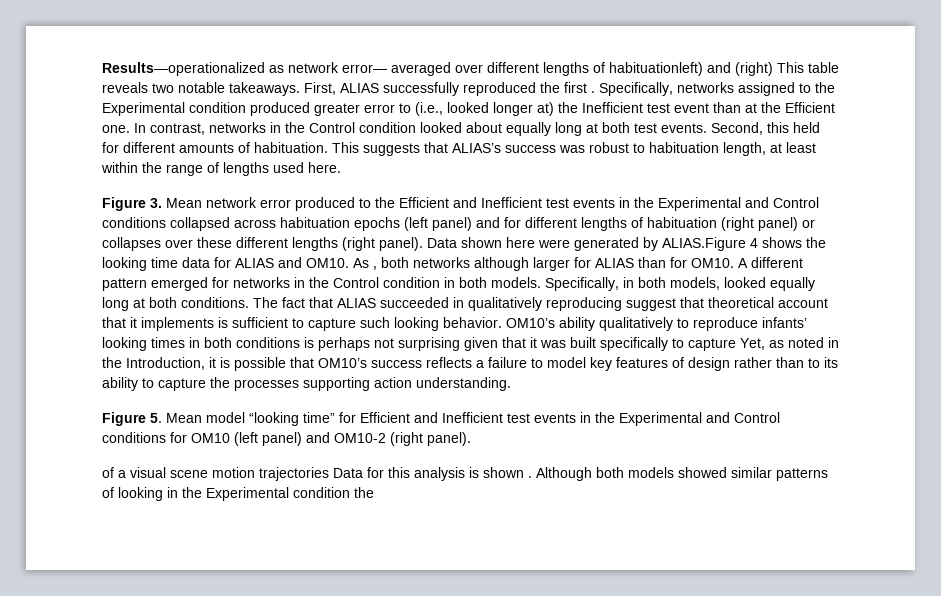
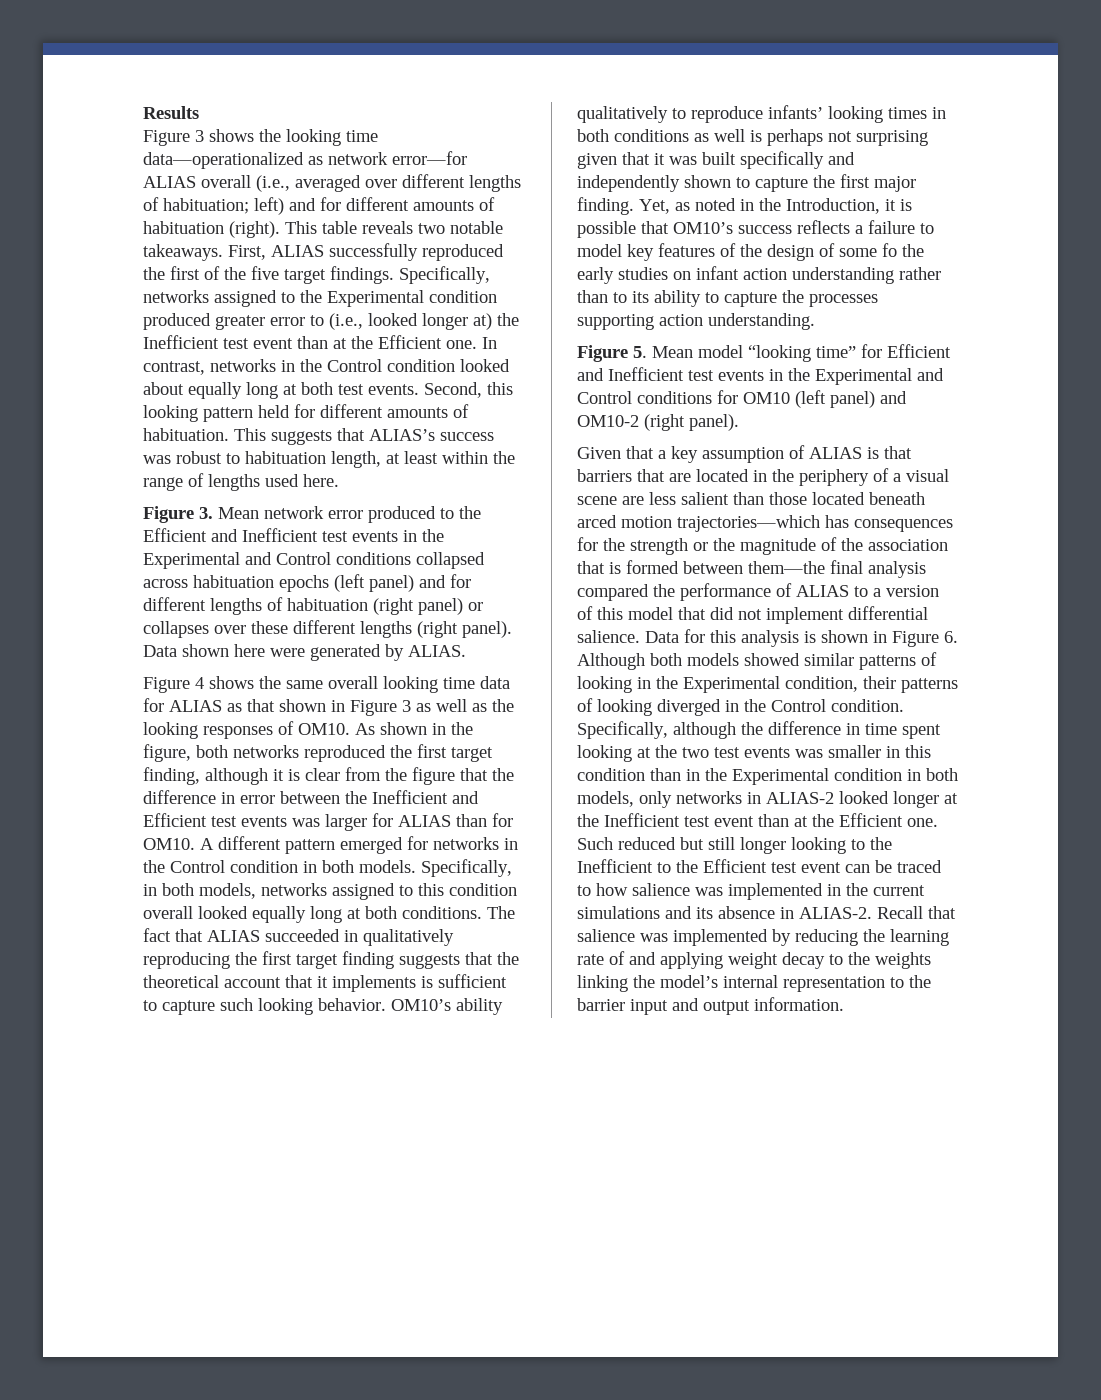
- Results—operationalized as network error— averaged over different lengths of habituationleft) and (right) This table reveals two notable takeaways.
+ Results
+ Figure 3 shows the looking time data—operationalized as network error—for ALIAS overall (i.e., averaged over different lengths of habituation; left) and for different amounts of habituation (right). This table reveals two notable takeaways.
- First, ALIAS successfully reproduced the first .
+ First, ALIAS successfully reproduced the first of the five target findings.
- Second, this held for different amounts of habituation.
+ Second, this looking pattern held for different amounts of habituation.
- Data shown here were generated by ALIAS.Figure 4 shows the looking time data for ALIAS and OM10. As , both networks although larger for ALIAS than for OM10.
+ Data shown here were generated by ALIAS.
+ Figure 4 shows the same overall looking time data for ALIAS as that shown in Figure 3 as well as the looking responses of OM10. As shown in the figure, both networks reproduced the first target finding, although it is clear from the figure that the difference in error between the Inefficient and Efficient test events was larger for ALIAS than for OM10.
- Specifically, in both models, looked equally long at both conditions.
+ Specifically, in both models, networks assigned to this condition overall looked equally long at both conditions.
- The fact that ALIAS succeeded in qualitatively reproducing suggest that theoretical account that it implements is sufficient to capture such looking behavior.
+ The fact that ALIAS succeeded in qualitatively reproducing the first target finding suggests that the theoretical account that it implements is sufficient to capture such looking behavior.
- OM10’s ability qualitatively to reproduce infants’ looking times in both conditions is perhaps not surprising given that it was built specifically to capture Yet, as noted in the Introduction, it is possible that OM10’s success reflects a failure to model key features of design rather than to its ability to capture the processes supporting action understanding.
+ OM10’s ability qualitatively to reproduce infants’ looking times in both conditions as well is perhaps not surprising given that it was built specifically and independently shown to capture the first major finding. Yet, as noted in the Introduction, it is possible that OM10’s success reflects a failure to model key features of the design of some fo the early studies on infant action understanding rather than to its ability to capture the processes supporting action understanding.
- of a visual scene motion trajectories Data for this analysis is shown . Although both models showed similar patterns of looking in the Experimental condition the
+ Given that a key assumption of ALIAS is that barriers that are located in the periphery of a visual scene are less salient than those located beneath arced motion trajectories—which has consequences for the strength or the magnitude of the association that is formed between them—the final analysis compared the performance of ALIAS to a version of this model that did not implement differential salience. Data for this analysis is shown in Figure 6. Although both models showed similar patterns of looking in the Experimental condition, their patterns of looking diverged in the Control condition. Specifically, although the difference in time spent looking at the two test events was smaller in this condition than in the Experimental condition in both models, only networks in ALIAS-2 looked longer at the Inefficient test event than at the Efficient one. Such reduced but still longer looking to the Inefficient to the Efficient test event can be traced to how salience was implemented in the current simulations and its absence in ALIAS-2. Recall that salience was implemented by reducing the learning rate of and applying weight decay to the weights linking the model’s internal representation to the barrier input and output information.

